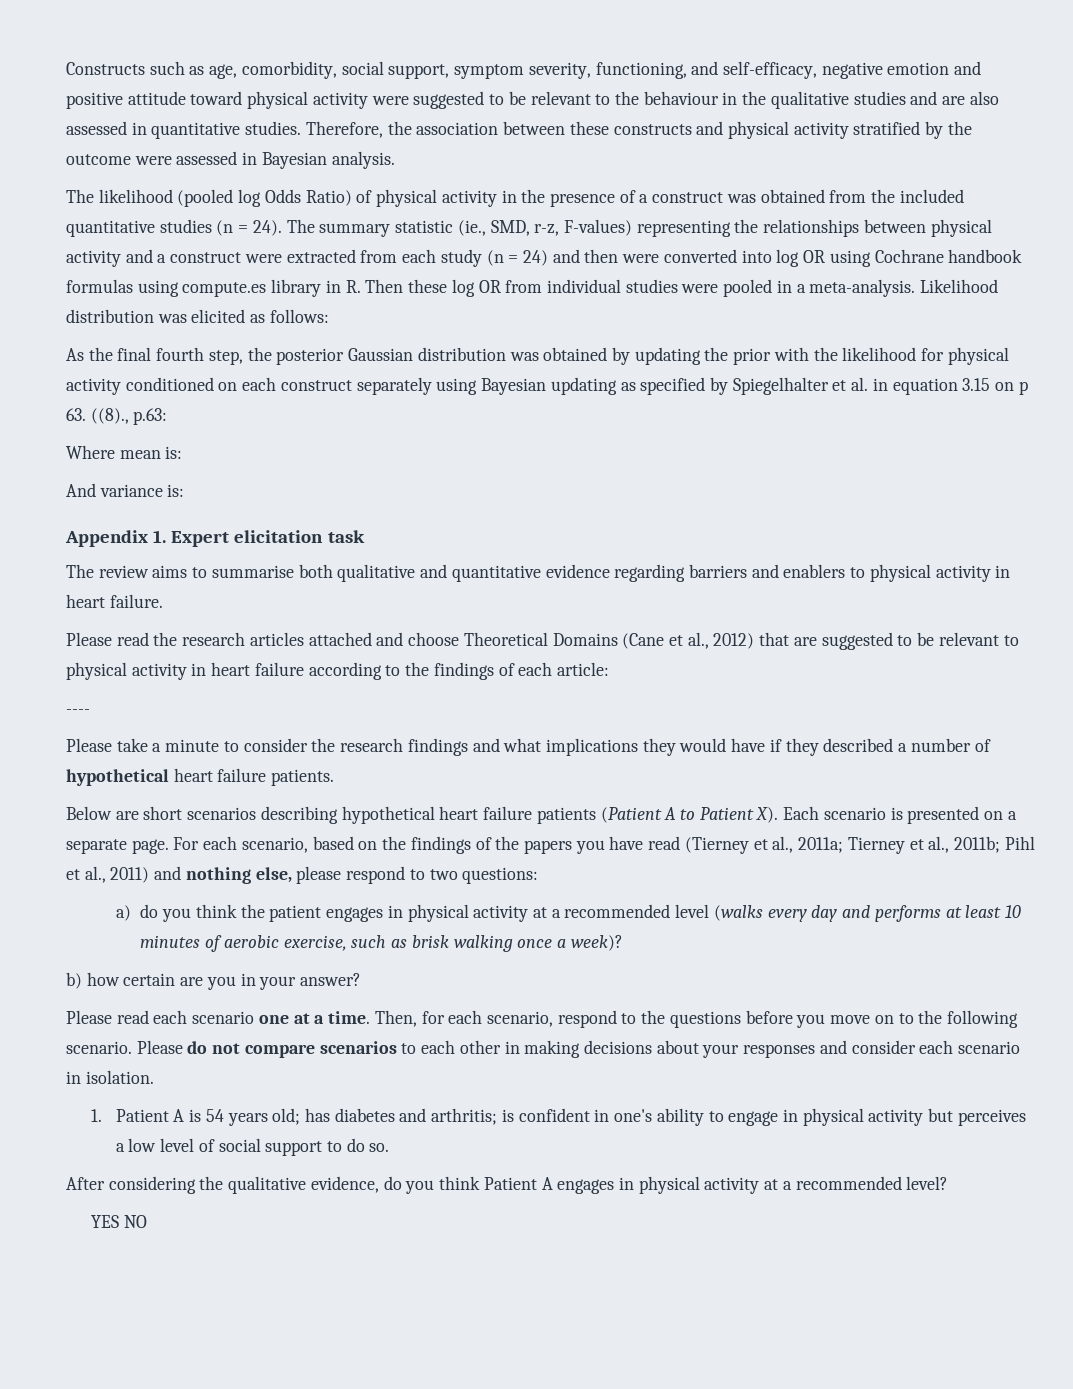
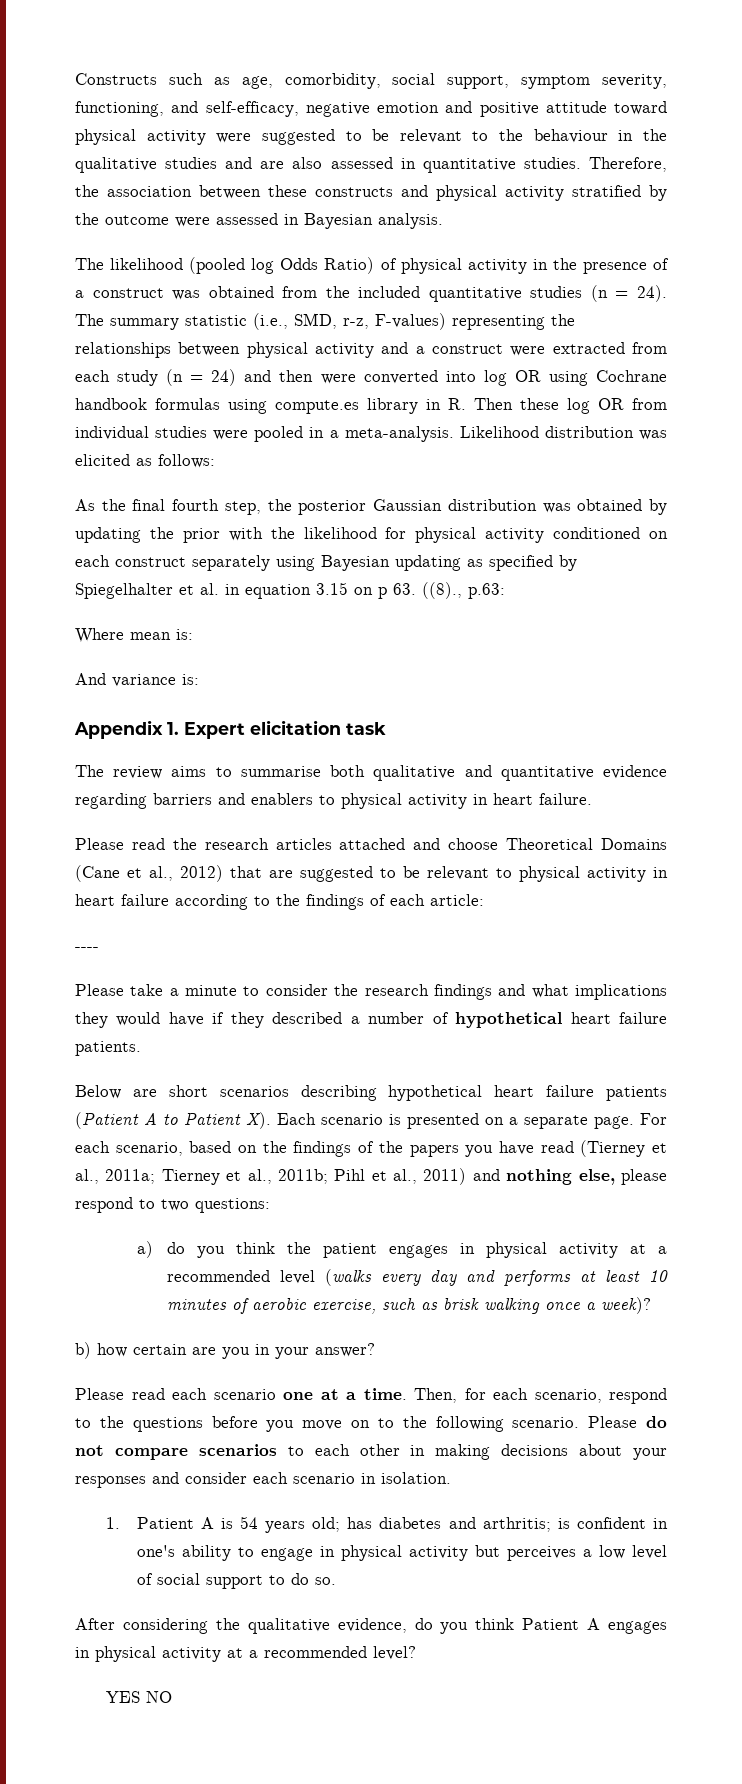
- The summary statistic (ie., SMD, r-z, F-values) representing the relationships between physical activity and a construct were extracted from each study (n = 24) and then were converted into log OR using Cochrane handbook formulas using compute.es library in R. Then these log OR from individual studies were pooled in a meta-analysis.
+ The summary statistic (i.e., SMD, r-z, F-values) representing the relationships between physical activity and a construct were extracted from each study (n = 24) and then were converted into log OR using Cochrane handbook formulas using compute.es library in R. Then these log OR from individual studies were pooled in a meta-analysis.

